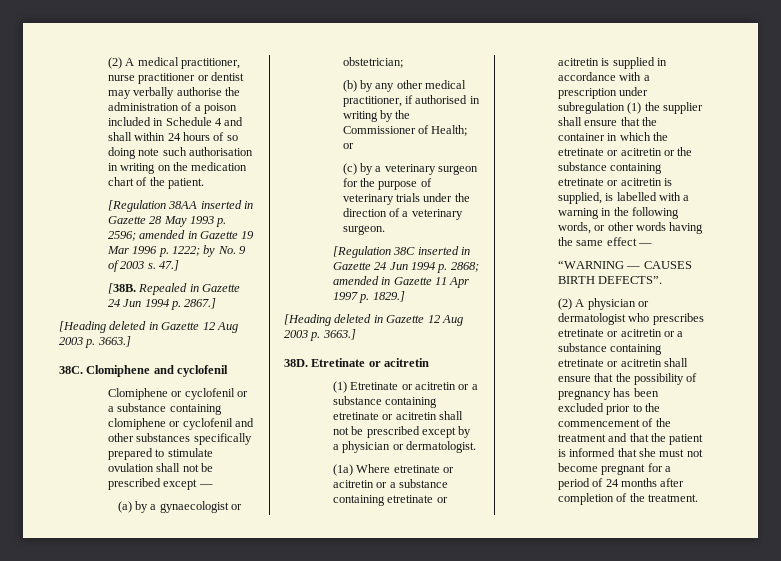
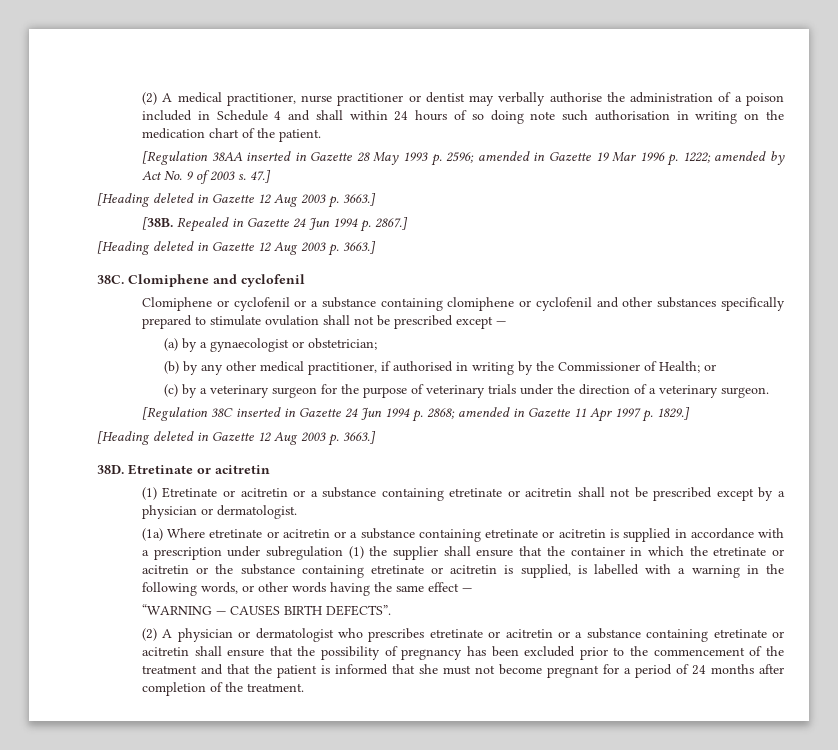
- [Regulation 38AA inserted in Gazette 28 May 1993 p. 2596; amended in Gazette 19 Mar 1996 p. 1222; by No. 9 of 2003 s.
+ [Regulation 38AA inserted in Gazette 28 May 1993 p. 2596; amended in Gazette 19 Mar 1996 p. 1222; amended by Act No. 9 of 2003 s.
  47.]
+ [Heading deleted in Gazette 12 Aug 2003 p. 3663.]

